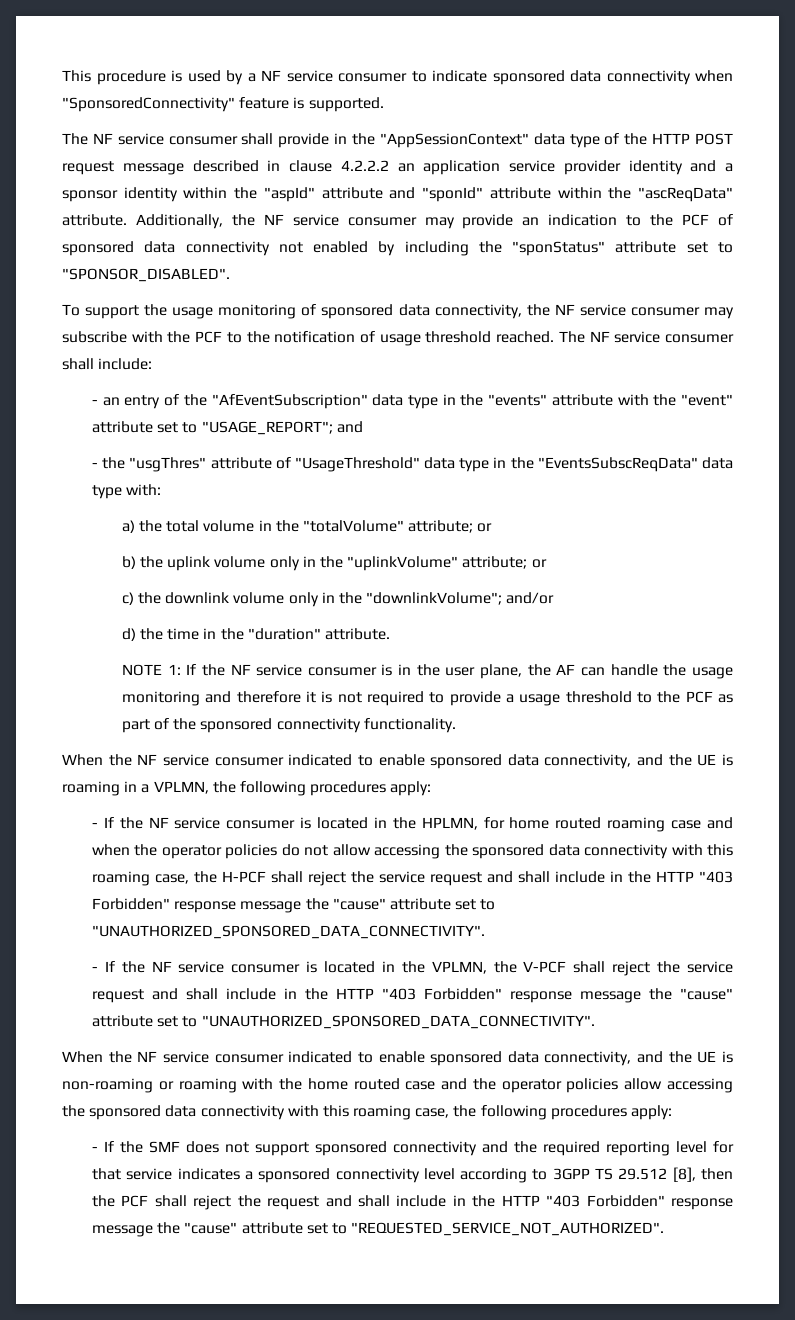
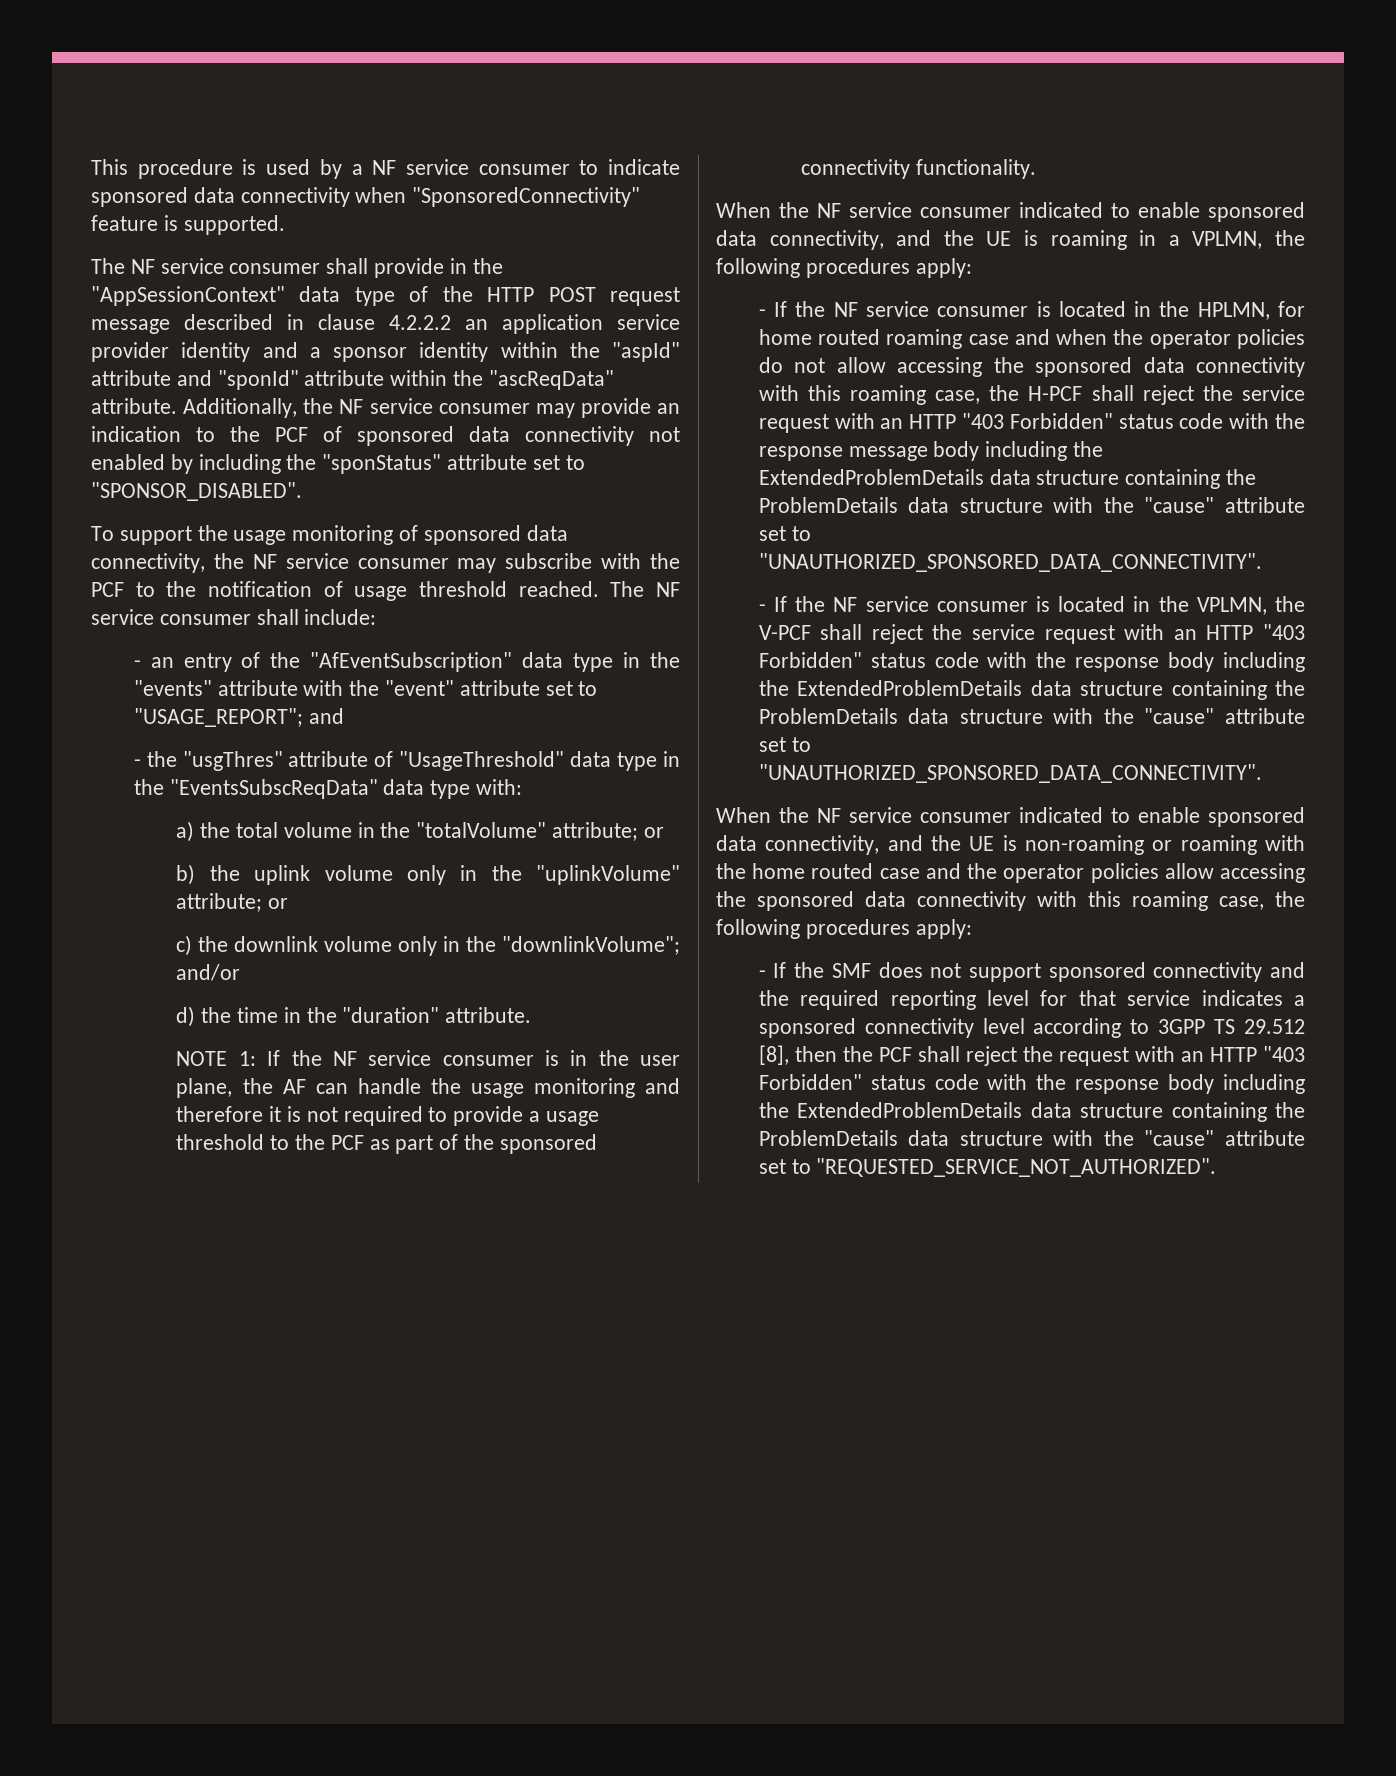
- - If the NF service consumer is located in the HPLMN, for home routed roaming case and when the operator policies do not allow accessing the sponsored data connectivity with this roaming case, the H-PCF shall reject the service request and shall include in the HTTP "403 Forbidden" response message the "cause" attribute set to "UNAUTHORIZED_SPONSORED_DATA_CONNECTIVITY".
+ - If the NF service consumer is located in the HPLMN, for home routed roaming case and when the operator policies do not allow accessing the sponsored data connectivity with this roaming case, the H-PCF shall reject the service request with an HTTP "403 Forbidden" status code with the response message body including the ExtendedProblemDetails data structure containing the ProblemDetails data structure with the "cause" attribute set to "UNAUTHORIZED_SPONSORED_DATA_CONNECTIVITY".
- - If the NF service consumer is located in the VPLMN, the V-PCF shall reject the service request and shall include in the HTTP "403 Forbidden" response message the "cause" attribute set to "UNAUTHORIZED_SPONSORED_DATA_CONNECTIVITY".
+ - If the NF service consumer is located in the VPLMN, the V-PCF shall reject the service request with an HTTP "403 Forbidden" status code with the response body including the ExtendedProblemDetails data structure containing the ProblemDetails data structure with the "cause" attribute set to "UNAUTHORIZED_SPONSORED_DATA_CONNECTIVITY".
- - If the SMF does not support sponsored connectivity and the required reporting level for that service indicates a sponsored connectivity level according to 3GPP TS 29.512 [8], then the PCF shall reject the request and shall include in the HTTP "403 Forbidden" response message the "cause" attribute set to "REQUESTED_SERVICE_NOT_AUTHORIZED".
+ - If the SMF does not support sponsored connectivity and the required reporting level for that service indicates a sponsored connectivity level according to 3GPP TS 29.512 [8], then the PCF shall reject the request with an HTTP "403 Forbidden" status code with the response body including the ExtendedProblemDetails data structure containing the ProblemDetails data structure with the "cause" attribute set to "REQUESTED_SERVICE_NOT_AUTHORIZED".

